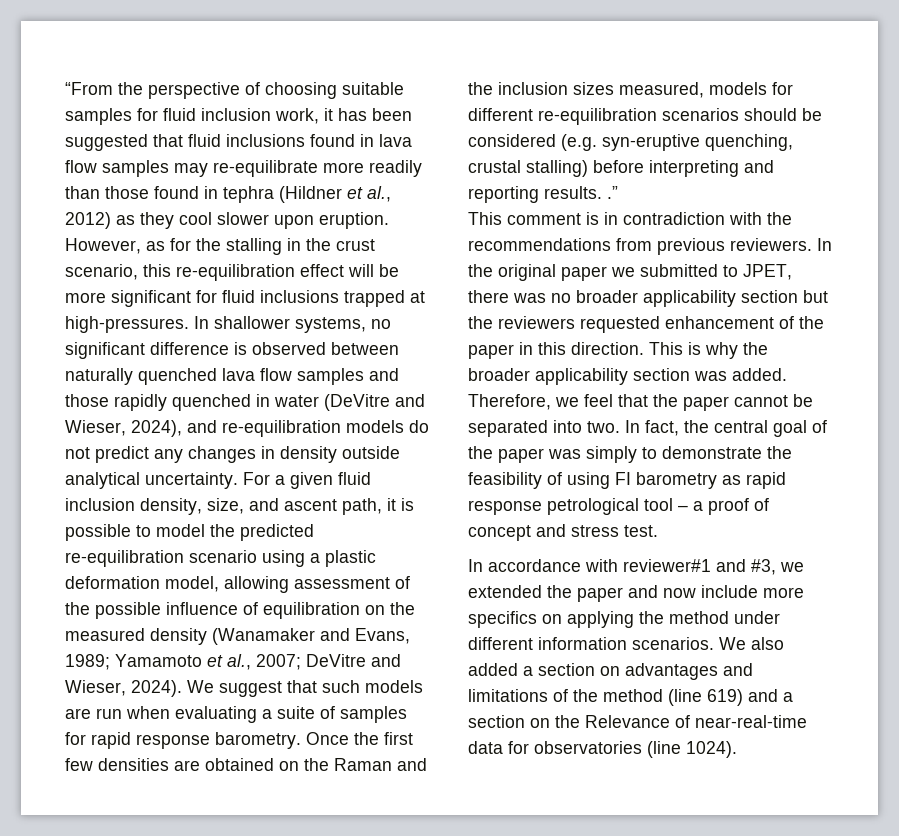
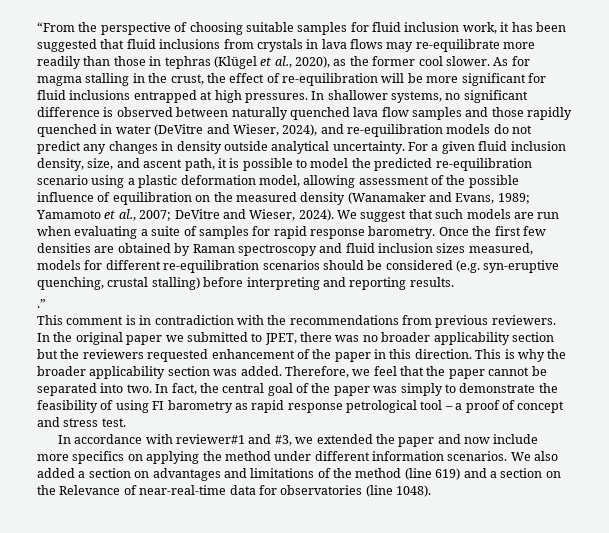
- “From the perspective of choosing suitable samples for fluid inclusion work, it has been suggested that fluid inclusions found in lava flow samples may re-equilibrate more readily than those found in tephra (Hildner et al., 2012) as they cool slower upon eruption. However, as for the stalling in the crust scenario, this re-equilibration effect will be more significant for fluid inclusions trapped at high-pressures.
+ “From the perspective of choosing suitable samples for fluid inclusion work, it has been suggested that fluid inclusions from crystals in lava flows may re-equilibrate more readily than those in tephras (Klügel et al., 2020), as the former cool slower. As for magma stalling in the crust, the effect of re-equilibration will be more significant for fluid inclusions entrapped at high pressures.
- Once the first few densities are obtained on the Raman and the inclusion sizes measured, models for different re-equilibration scenarios should be considered (e.g. syn-eruptive quenching, crustal stalling) before interpreting and reporting results. .”
+ Once the first few densities are obtained by Raman spectroscopy and fluid inclusion sizes measured, models for different re-equilibration scenarios should be considered (e.g. syn-eruptive quenching, crustal stalling) before interpreting and reporting results.
+ .”
- We also added a section on advantages and limitations of the method (line 619) and a section on the Relevance of near-real-time data for observatories (line 1024).
+ We also added a section on advantages and limitations of the method (line 619) and a section on the Relevance of near-real-time data for observatories (line 1048).

